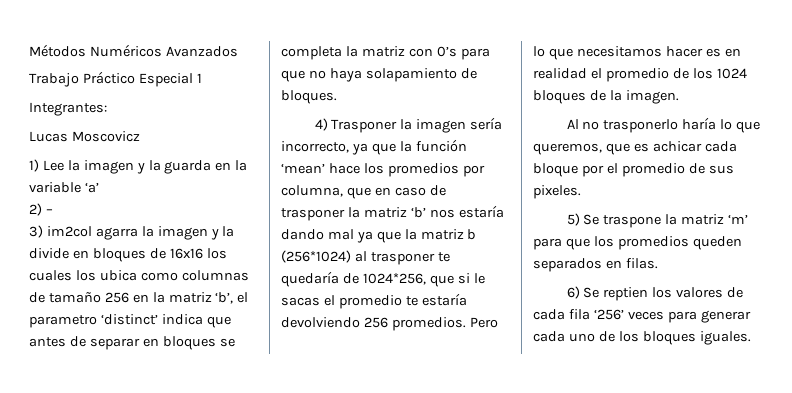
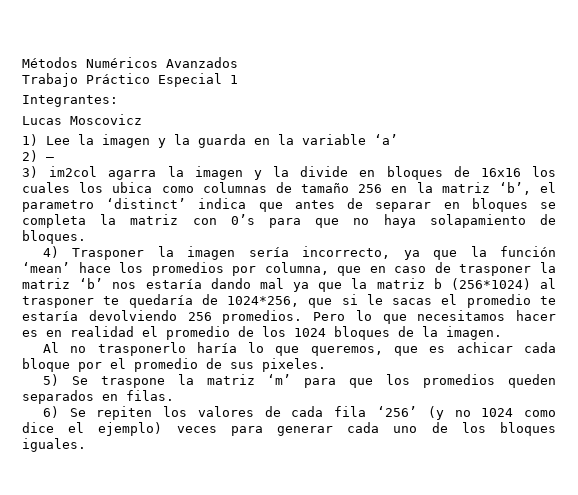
- 6) Se reptien los valores de cada fila ‘256’ veces para generar cada uno de los bloques iguales.
+ 6) Se repiten los valores de cada fila ‘256’ (y no 1024 como dice el ejemplo) veces para generar cada uno de los bloques iguales.

